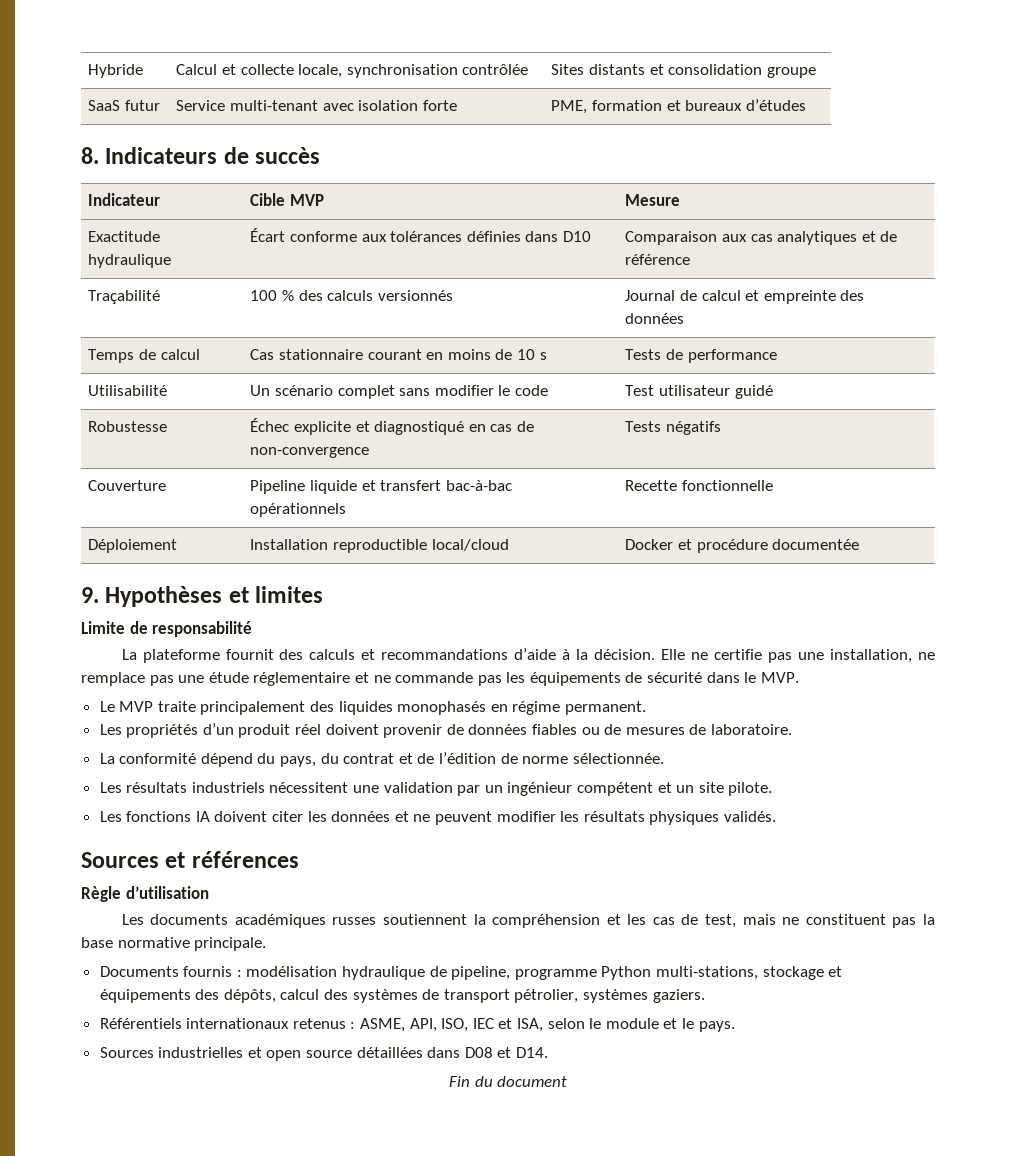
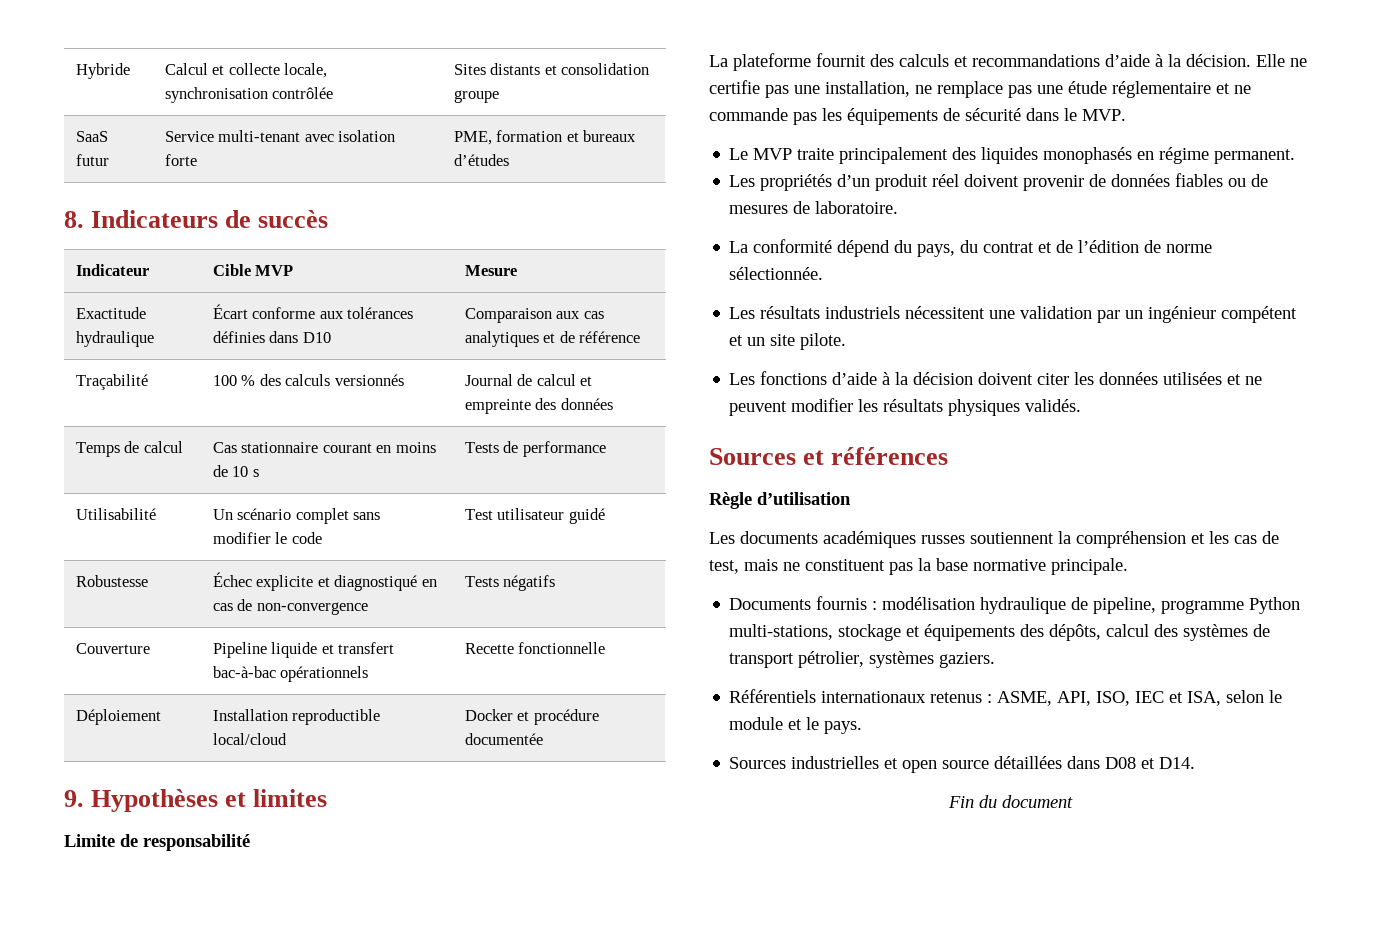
- Les fonctions IA doivent citer les données et ne peuvent modifier les résultats physiques validés.
+ Les fonctions d’aide à la décision doivent citer les données utilisées et ne peuvent modifier les résultats physiques validés.

